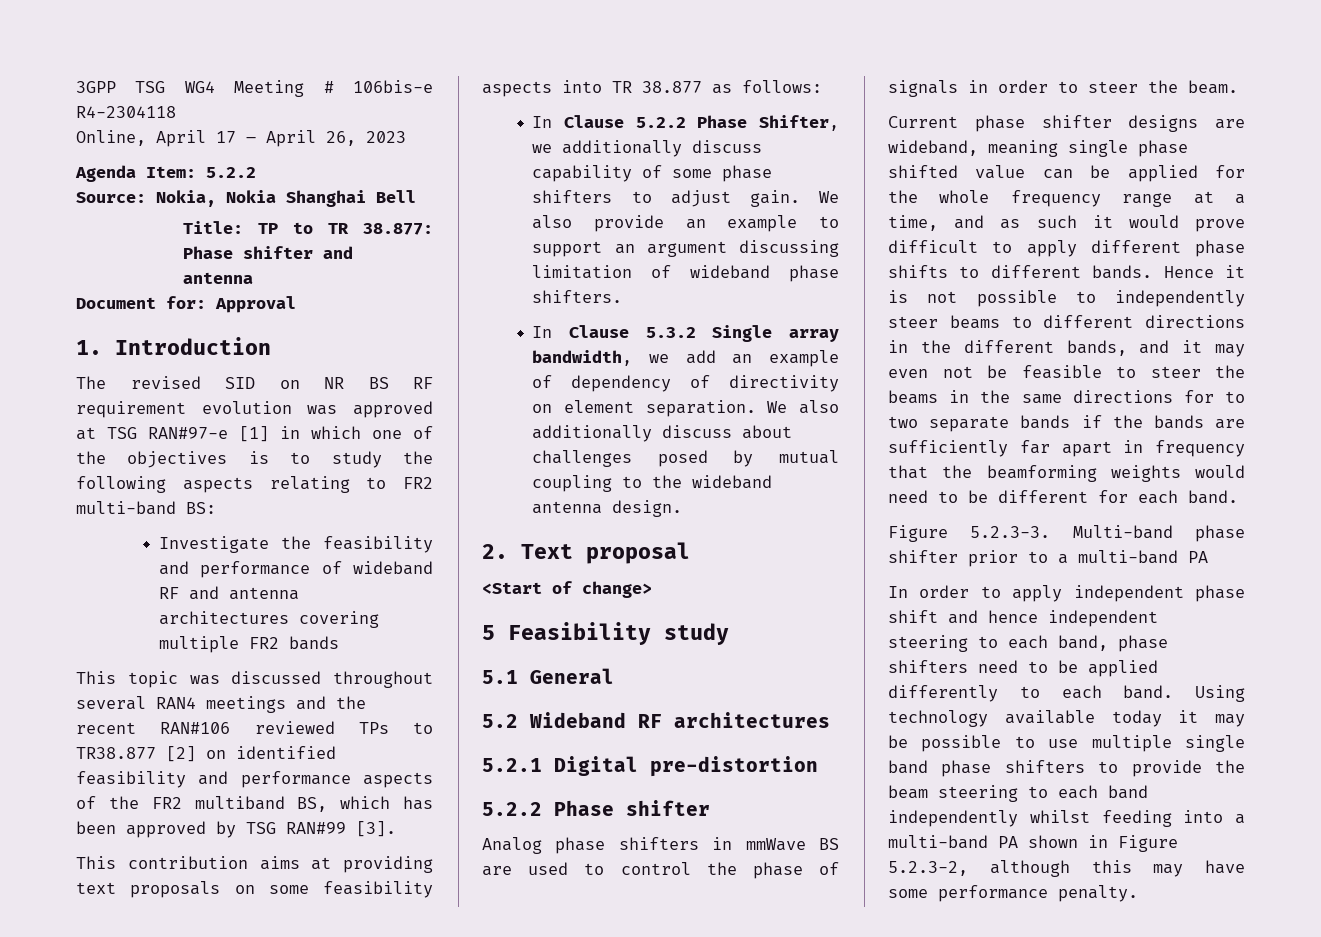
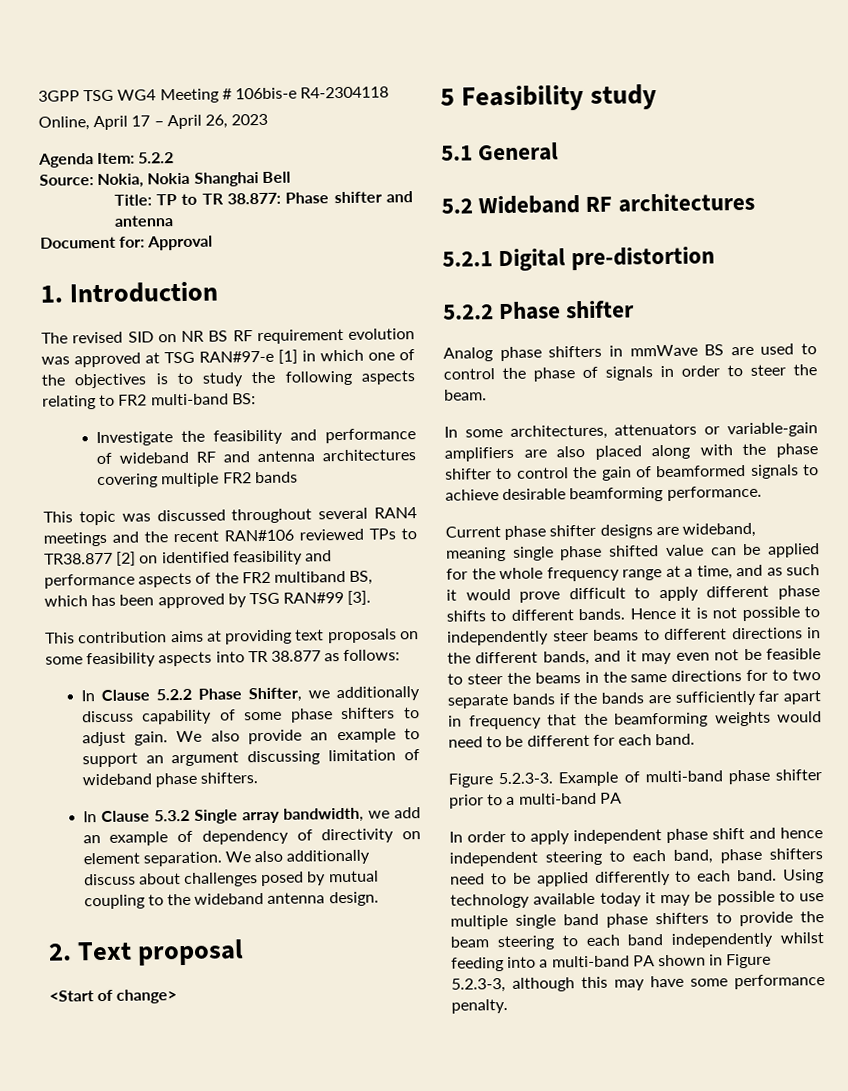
+ In some architectures, attenuators or variable-gain amplifiers are also placed along with the phase shifter to control the gain of beamformed signals to achieve desirable beamforming performance.
- Figure 5.2.3-3. Multi-band phase shifter prior to a multi-band PA
+ Figure 5.2.3-3. Example of multi-band phase shifter prior to a multi-band PA
- Using technology available today it may be possible to use multiple single band phase shifters to provide the beam steering to each band independently whilst feeding into a multi-band PA shown in Figure 5.2.3-2, although this may have some performance penalty.
+ Using technology available today it may be possible to use multiple single band phase shifters to provide the beam steering to each band independently whilst feeding into a multi-band PA shown in Figure 5.2.3-3, although this may have some performance penalty.

